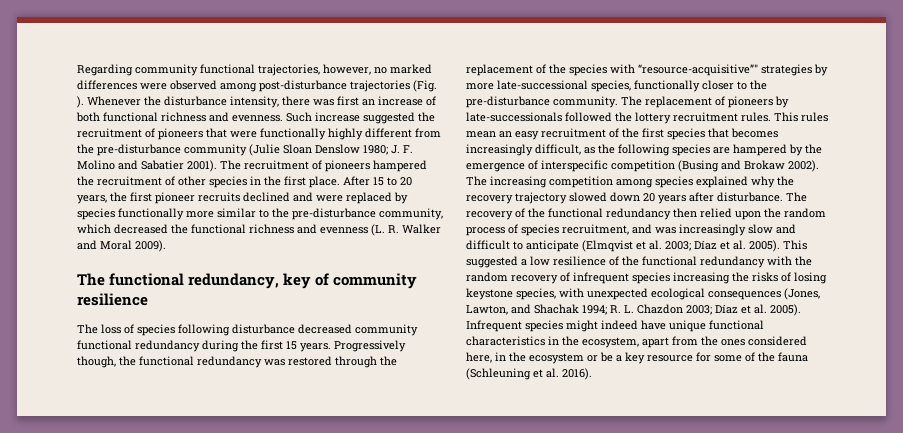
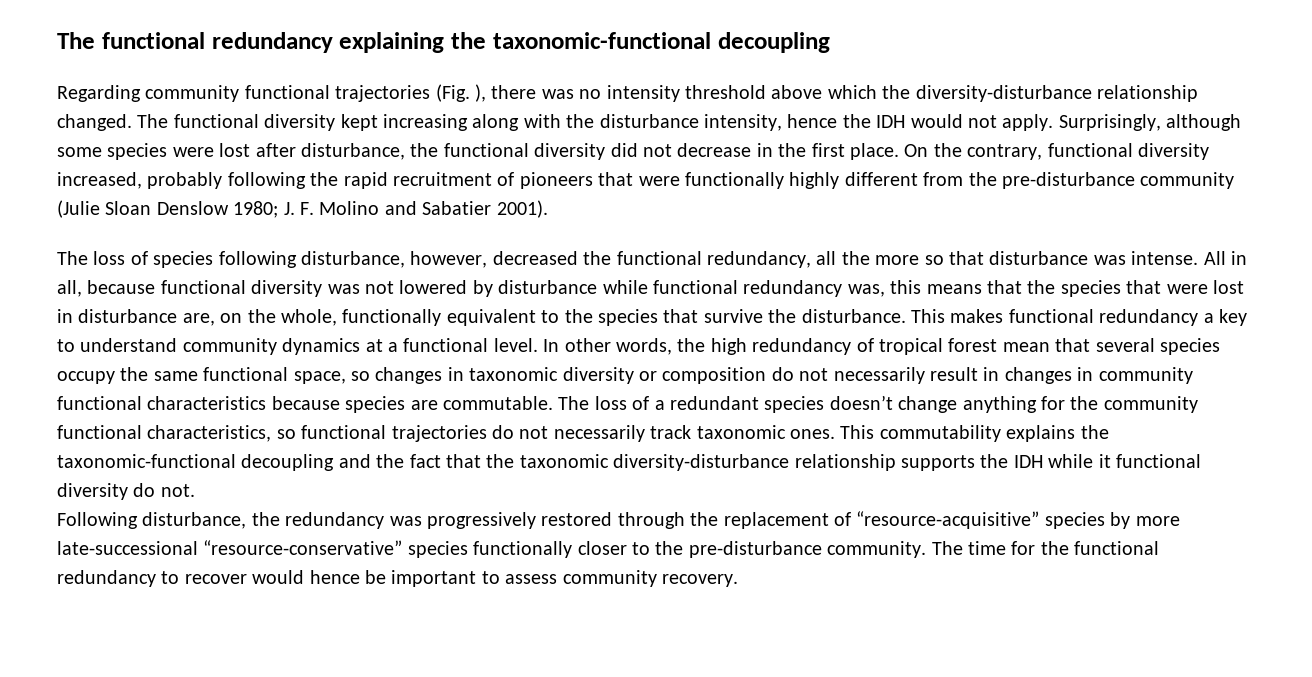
- Regarding community functional trajectories, however, no marked differences were observed among post-disturbance trajectories (Fig. ). Whenever the disturbance intensity, there was first an increase of both functional richness and evenness. Such increase suggested the recruitment of pioneers that were functionally highly different from the pre-disturbance community (Julie Sloan Denslow 1980; J. F. Molino and Sabatier 2001). The recruitment of pioneers hampered the recruitment of other species in the first place. After 15 to 20 years, the first pioneer recruits declined and were replaced by species functionally more similar to the pre-disturbance community, which decreased the functional richness and evenness (L. R. Walker and Moral 2009).
- The functional redundancy, key of community resilience
+ The functional redundancy explaining the taxonomic-functional decoupling
+ Regarding community functional trajectories (Fig. ), there was no intensity threshold above which the diversity-disturbance relationship changed. The functional diversity kept increasing along with the disturbance intensity, hence the IDH would not apply. Surprisingly, although some species were lost after disturbance, the functional diversity did not decrease in the first place. On the contrary, functional diversity increased, probably following the rapid recruitment of pioneers that were functionally highly different from the pre-disturbance community (Julie Sloan Denslow 1980; J. F. Molino and Sabatier 2001).
- The loss of species following disturbance decreased community functional redundancy during the first 15 years. Progressively though, the functional redundancy was restored through the replacement of the species with “resource-acquisitive”" strategies by more late-successional species, functionally closer to the pre-disturbance community.
+ The loss of species following disturbance, however, decreased the functional redundancy, all the more so that disturbance was intense. All in all, because functional diversity was not lowered by disturbance while functional redundancy was, this means that the species that were lost in disturbance are, on the whole, functionally equivalent to the species that survive the disturbance. This makes functional redundancy a key to understand community dynamics at a functional level. In other words, the high redundancy of tropical forest mean that several species occupy the same functional space, so changes in taxonomic diversity or composition do not necessarily result in changes in community functional characteristics because species are commutable. The loss of a redundant species doesn’t change anything for the community functional characteristics, so functional trajectories do not necessarily track taxonomic ones. This commutability explains the taxonomic-functional decoupling and the fact that the taxonomic diversity-disturbance relationship supports the IDH while it functional diversity do not.
+ Following disturbance, the redundancy was progressively restored through the replacement of “resource-acquisitive” species by more late-successional “resource-conservative” species functionally closer to the pre-disturbance community.
- The replacement of pioneers by late-successionals followed the lottery recruitment rules. This rules mean an easy recruitment of the first species that becomes increasingly difficult, as the following species are hampered by the emergence of interspecific competition (Busing and Brokaw 2002). The increasing competition among species explained why the recovery trajectory slowed down 20 years after disturbance. The recovery of the functional redundancy then relied upon the random process of species recruitment, and was increasingly slow and difficult to anticipate (Elmqvist et al. 2003; Díaz et al. 2005). This suggested a low resilience of the functional redundancy with the random recovery of infrequent species increasing the risks of losing keystone species, with unexpected ecological consequences (Jones, Lawton, and Shachak 1994; R. L. Chazdon 2003; Díaz et al. 2005). Infrequent species might indeed have unique functional characteristics in the ecosystem, apart from the ones considered here, in the ecosystem or be a key resource for some of the fauna (Schleuning et al. 2016).
+ The time for the functional redundancy to recover would hence be important to assess community recovery.

